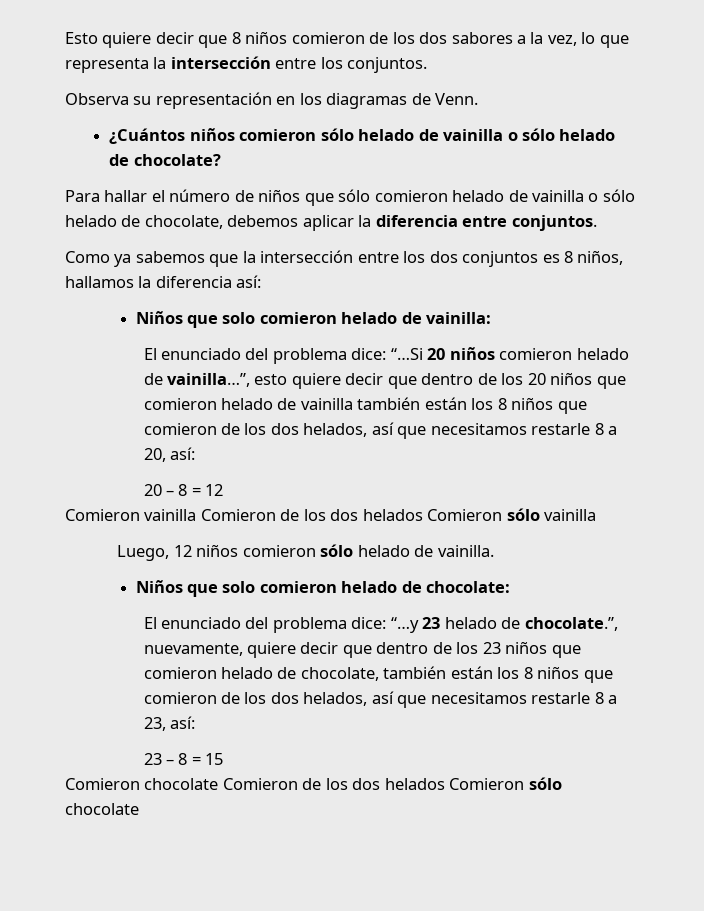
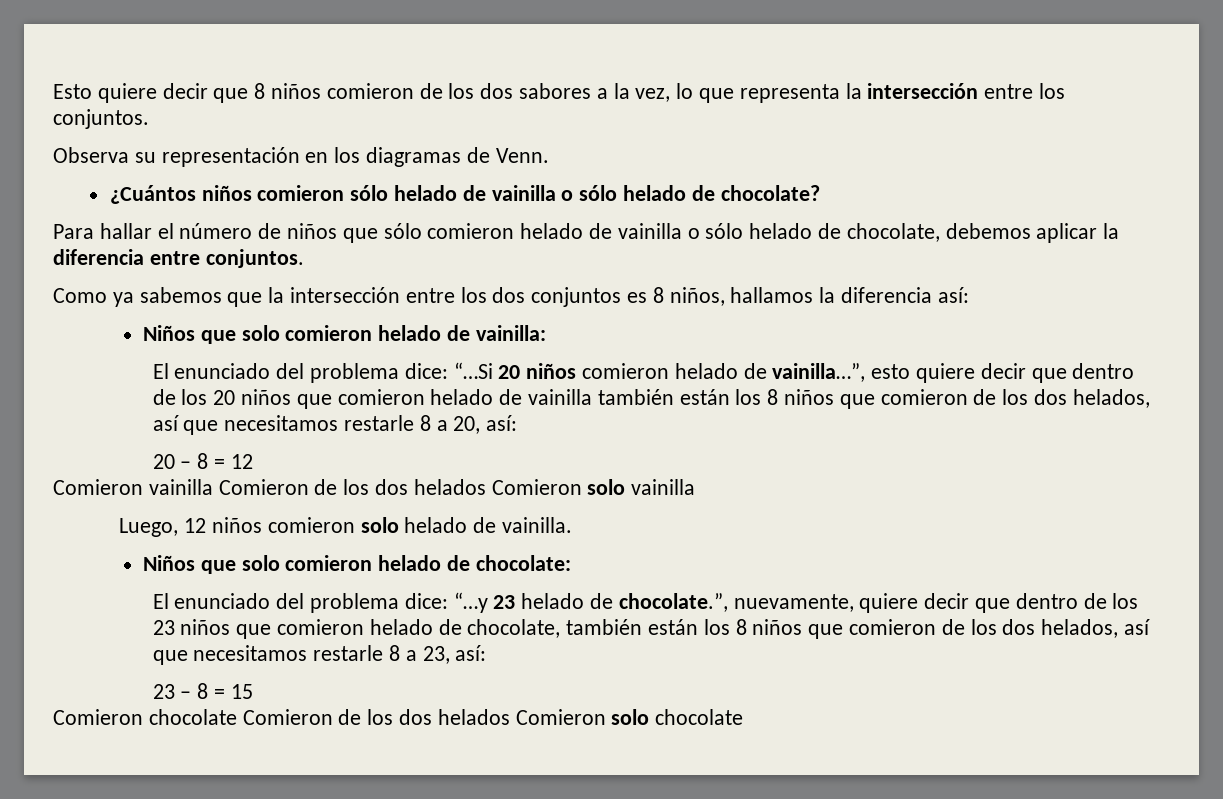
- Comieron vainilla Comieron de los dos helados Comieron sólo vainilla
+ Comieron vainilla Comieron de los dos helados Comieron solo vainilla
- Luego, 12 niños comieron sólo helado de vainilla.
+ Luego, 12 niños comieron solo helado de vainilla.
- Comieron chocolate Comieron de los dos helados Comieron sólo chocolate
+ Comieron chocolate Comieron de los dos helados Comieron solo chocolate

